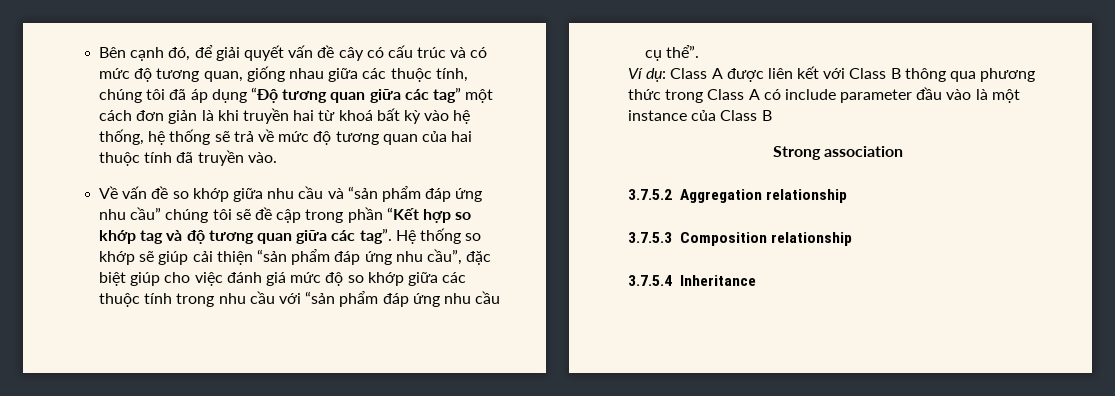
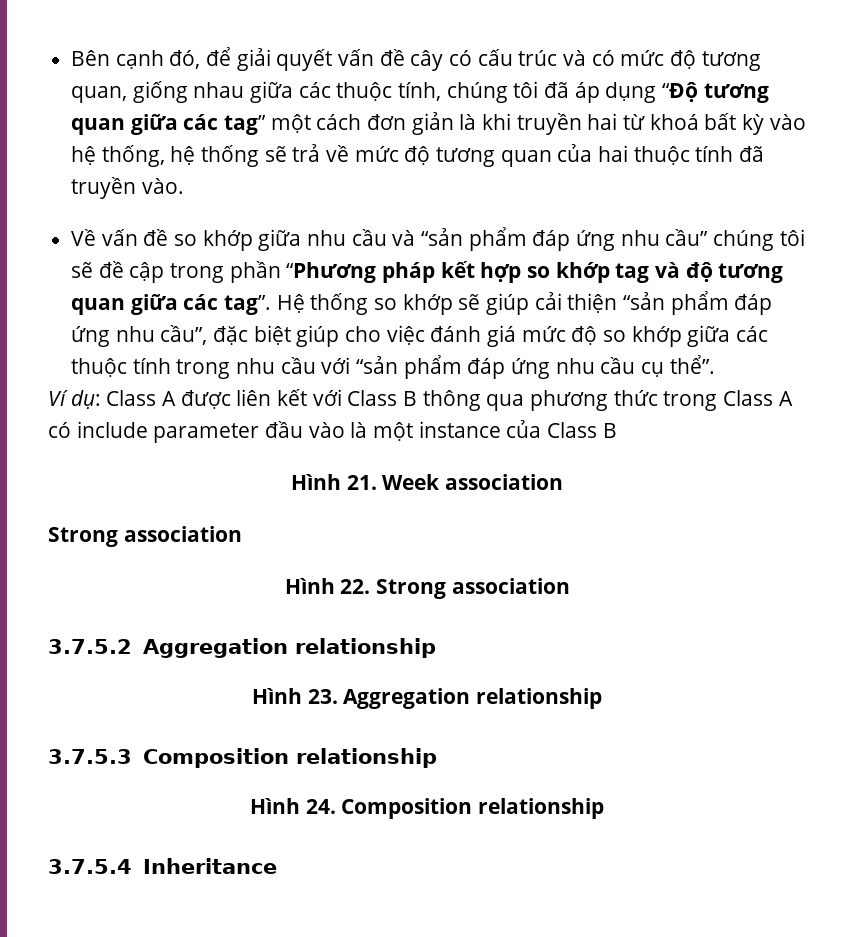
- Về vấn đề so khớp giữa nhu cầu và “sản phẩm đáp ứng nhu cầu” chúng tôi sẽ đề cập trong phần “Kết hợp so khớp tag và độ tương quan giữa các tag”.
+ Về vấn đề so khớp giữa nhu cầu và “sản phẩm đáp ứng nhu cầu” chúng tôi sẽ đề cập trong phần “Phương pháp kết hợp so khớp tag và độ tương quan giữa các tag”.
+ Hình 21. Week association
  Strong association
+ Hình 22. Strong association
+ Hình 23. Aggregation relationship
+ Hình 24. Composition relationship

